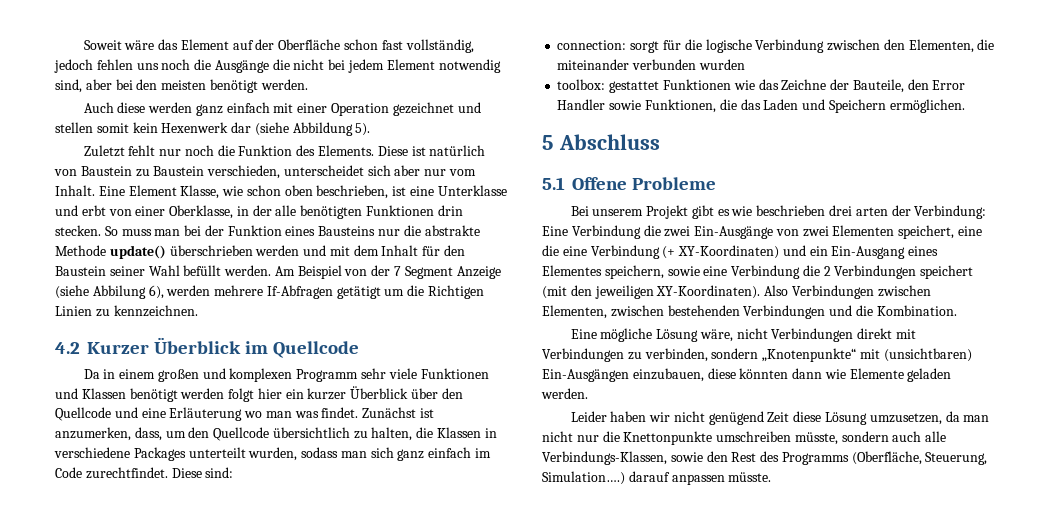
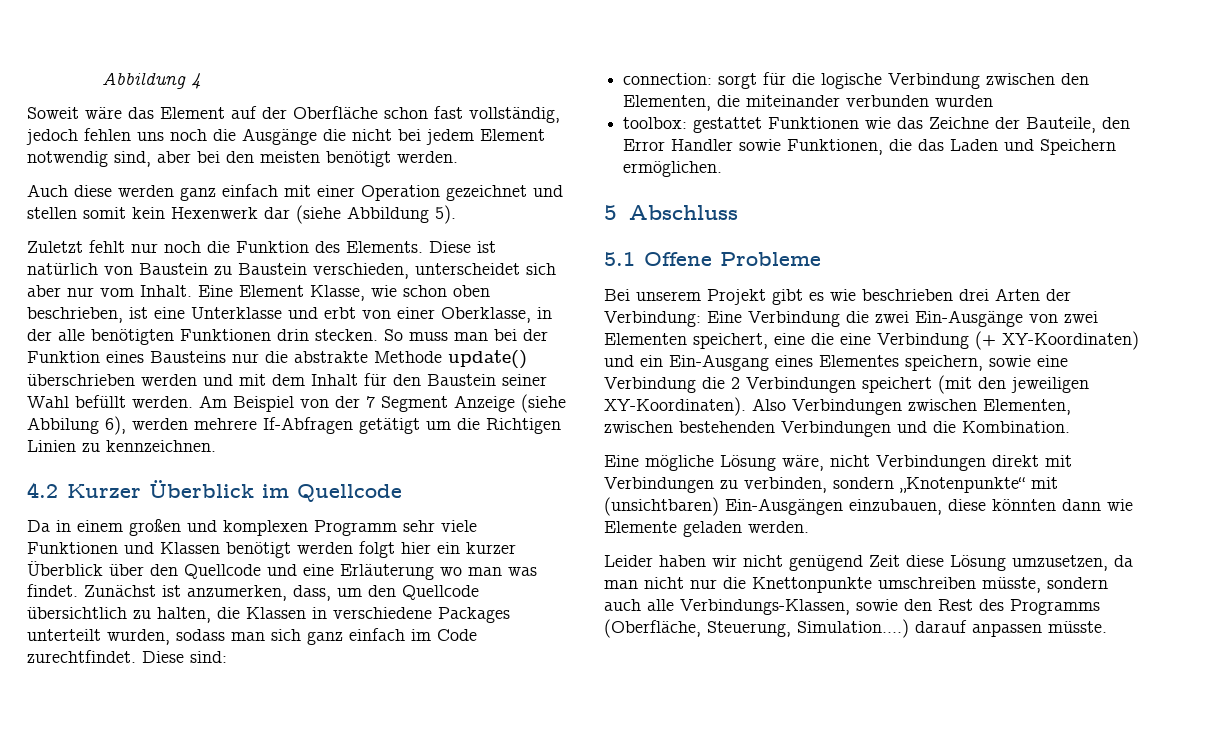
+ Abbildung 4
- Bei unserem Projekt gibt es wie beschrieben drei arten der Verbindung: Eine Verbindung die zwei Ein-Ausgänge von zwei Elementen speichert, eine die eine Verbindung (+ XY-Koordinaten) und ein Ein-Ausgang eines Elementes speichern, sowie eine Verbindung die 2 Verbindungen speichert (mit den jeweiligen XY-Koordinaten).
+ Bei unserem Projekt gibt es wie beschrieben drei Arten der Verbindung: Eine Verbindung die zwei Ein-Ausgänge von zwei Elementen speichert, eine die eine Verbindung (+ XY-Koordinaten) und ein Ein-Ausgang eines Elementes speichern, sowie eine Verbindung die 2 Verbindungen speichert (mit den jeweiligen XY-Koordinaten).

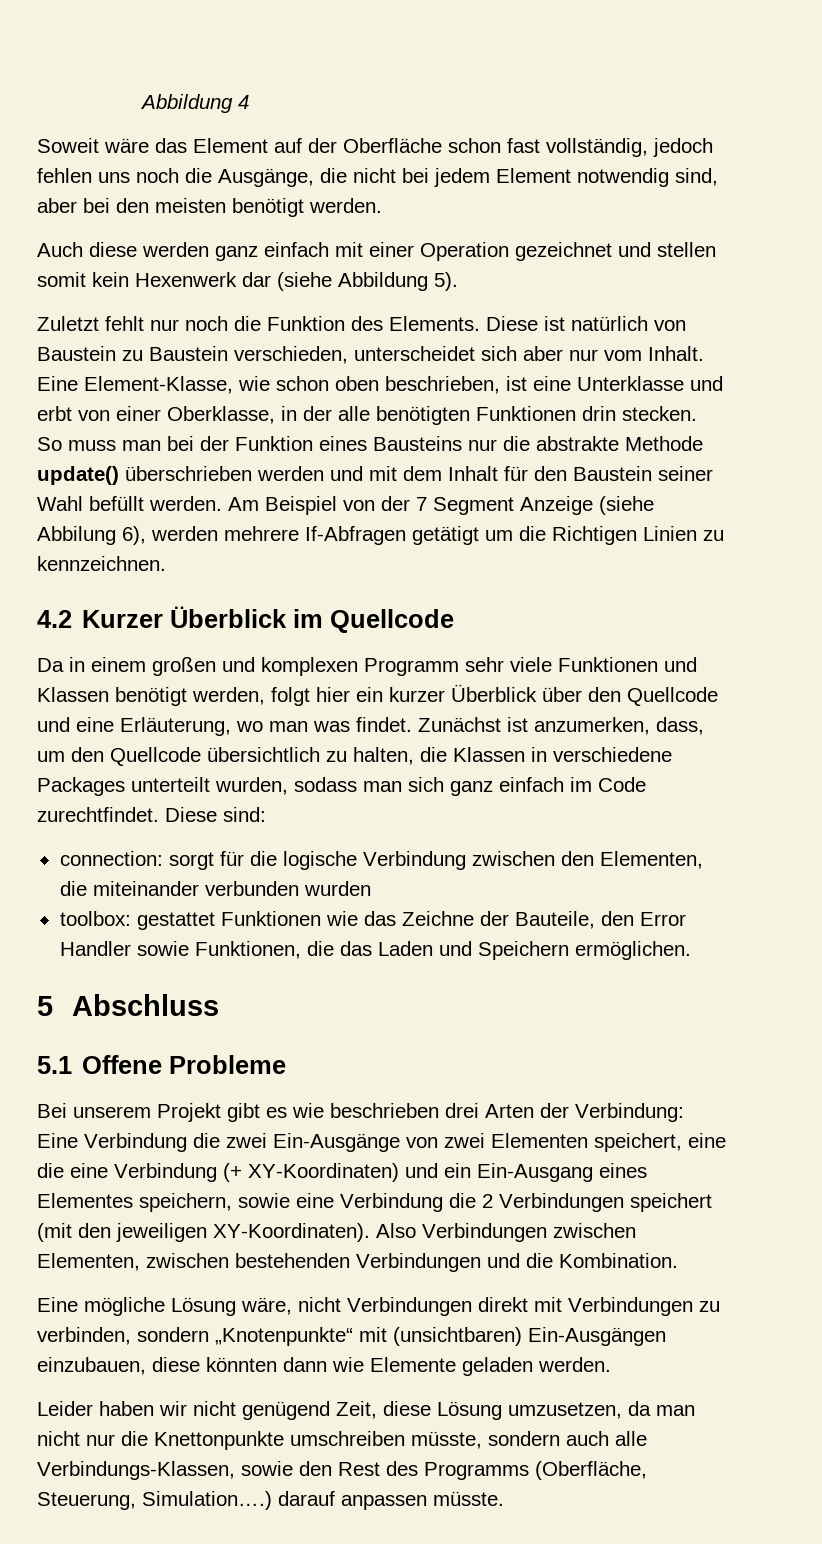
- Soweit wäre das Element auf der Oberfläche schon fast vollständig, jedoch fehlen uns noch die Ausgänge die nicht bei jedem Element notwendig sind, aber bei den meisten benötigt werden.
+ Soweit wäre das Element auf der Oberfläche schon fast vollständig, jedoch fehlen uns noch die Ausgänge, die nicht bei jedem Element notwendig sind, aber bei den meisten benötigt werden.
- Eine Element Klasse, wie schon oben beschrieben, ist eine Unterklasse und erbt von einer Oberklasse, in der alle benötigten Funktionen drin stecken.
+ Eine Element-Klasse, wie schon oben beschrieben, ist eine Unterklasse und erbt von einer Oberklasse, in der alle benötigten Funktionen drin stecken.
- Da in einem großen und komplexen Programm sehr viele Funktionen und Klassen benötigt werden folgt hier ein kurzer Überblick über den Quellcode und eine Erläuterung wo man was findet.
+ Da in einem großen und komplexen Programm sehr viele Funktionen und Klassen benötigt werden, folgt hier ein kurzer Überblick über den Quellcode und eine Erläuterung, wo man was findet.
- Leider haben wir nicht genügend Zeit diese Lösung umzusetzen, da man nicht nur die Knettonpunkte umschreiben müsste, sondern auch alle Verbindungs-Klassen, sowie den Rest des Programms (Oberfläche, Steuerung, Simulation….) darauf anpassen müsste.
+ Leider haben wir nicht genügend Zeit, diese Lösung umzusetzen, da man nicht nur die Knettonpunkte umschreiben müsste, sondern auch alle Verbindungs-Klassen, sowie den Rest des Programms (Oberfläche, Steuerung, Simulation….) darauf anpassen müsste.

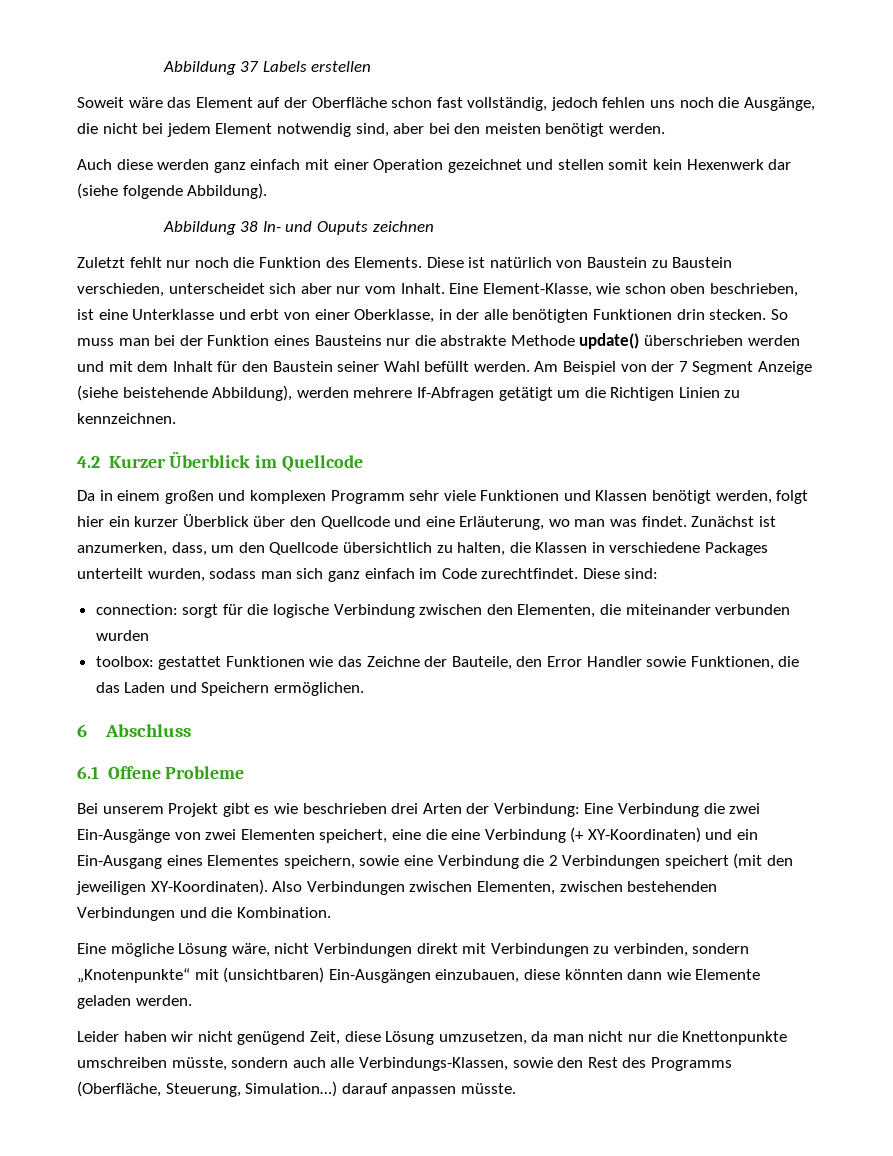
- Abbildung 4
+ Abbildung 37 Labels erstellen
- Auch diese werden ganz einfach mit einer Operation gezeichnet und stellen somit kein Hexenwerk dar (siehe Abbildung 5).
+ Auch diese werden ganz einfach mit einer Operation gezeichnet und stellen somit kein Hexenwerk dar (siehe folgende Abbildung).
+ Abbildung 38 In- und Ouputs zeichnen
- Am Beispiel von der 7 Segment Anzeige (siehe Abbilung 6), werden mehrere If-Abfragen getätigt um die Richtigen Linien zu kennzeichnen.
+ Am Beispiel von der 7 Segment Anzeige (siehe beistehende Abbildung), werden mehrere If-Abfragen getätigt um die Richtigen Linien zu kennzeichnen.
- 5 Abschluss
+ 6 Abschluss
- 5.1 Offene Probleme
+ 6.1 Offene Probleme
- Leider haben wir nicht genügend Zeit, diese Lösung umzusetzen, da man nicht nur die Knettonpunkte umschreiben müsste, sondern auch alle Verbindungs-Klassen, sowie den Rest des Programms (Oberfläche, Steuerung, Simulation….) darauf anpassen müsste.
+ Leider haben wir nicht genügend Zeit, diese Lösung umzusetzen, da man nicht nur die Knettonpunkte umschreiben müsste, sondern auch alle Verbindungs-Klassen, sowie den Rest des Programms (Oberfläche, Steuerung, Simulation…) darauf anpassen müsste.

